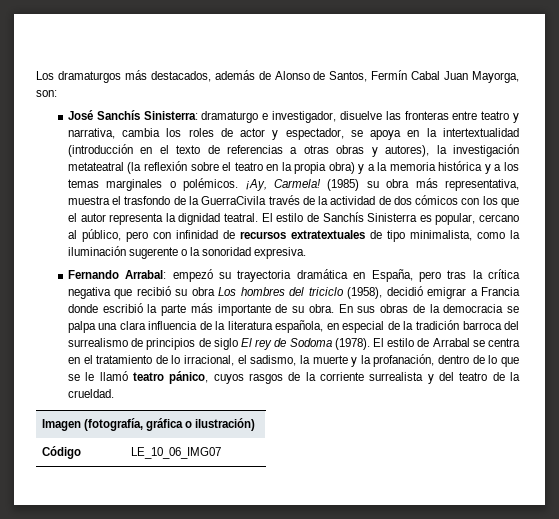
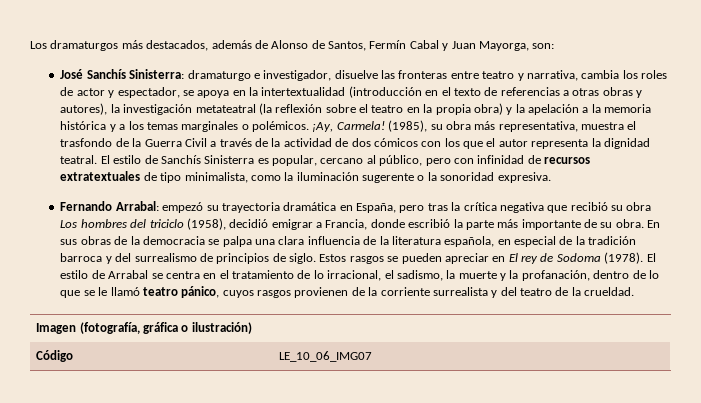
- Los dramaturgos más destacados, además de Alonso de Santos, Fermín Cabal Juan Mayorga, son:
+ Los dramaturgos más destacados, además de Alonso de Santos, Fermín Cabal y Juan Mayorga, son:
- José Sanchís Sinisterra: dramaturgo e investigador, disuelve las fronteras entre teatro y narrativa, cambia los roles de actor y espectador, se apoya en la intertextualidad (introducción en el texto de referencias a otras obras y autores), la investigación metateatral (la reflexión sobre el teatro en la propia obra) y a la memoria histórica y a los temas marginales o polémicos.
+ José Sanchís Sinisterra: dramaturgo e investigador, disuelve las fronteras entre teatro y narrativa, cambia los roles de actor y espectador, se apoya en la intertextualidad (introducción en el texto de referencias a otras obras y autores), la investigación metateatral (la reflexión sobre el teatro en la propia obra) y la apelación a la memoria histórica y a los temas marginales o polémicos.
- (1985) su obra más representativa, muestra el trasfondo de la GuerraCivila través de la actividad de dos cómicos con los que el autor representa la dignidad teatral.
+ (1985), su obra más representativa, muestra el trasfondo de la Guerra Civil a través de la actividad de dos cómicos con los que el autor representa la dignidad teatral.
- Fernando Arrabal: empezó su trayectoria dramática en España, pero tras la crítica negativa que recibió su obra Los hombres del triciclo (1958), decidió emigrar a Francia donde escribió la parte más importante de su obra.
+ Fernando Arrabal: empezó su trayectoria dramática en España, pero tras la crítica negativa que recibió su obra Los hombres del triciclo (1958), decidió emigrar a Francia, donde escribió la parte más importante de su obra.
- En sus obras de la democracia se palpa una clara influencia de la literatura española, en especial de la tradición barroca del surrealismo de principios de siglo El rey de Sodoma (1978).
+ En sus obras de la democracia se palpa una clara influencia de la literatura española, en especial de la tradición barroca y del surrealismo de principios de siglo. Estos rasgos se pueden apreciar en El rey de Sodoma (1978).
- El estilo de Arrabal se centra en el tratamiento de lo irracional, el sadismo, la muerte y la profanación, dentro de lo que se le llamó teatro pánico, cuyos rasgos de la corriente surrealista y del teatro de la crueldad.
+ El estilo de Arrabal se centra en el tratamiento de lo irracional, el sadismo, la muerte y la profanación, dentro de lo que se le llamó teatro pánico, cuyos rasgos provienen de la corriente surrealista y del teatro de la crueldad.

